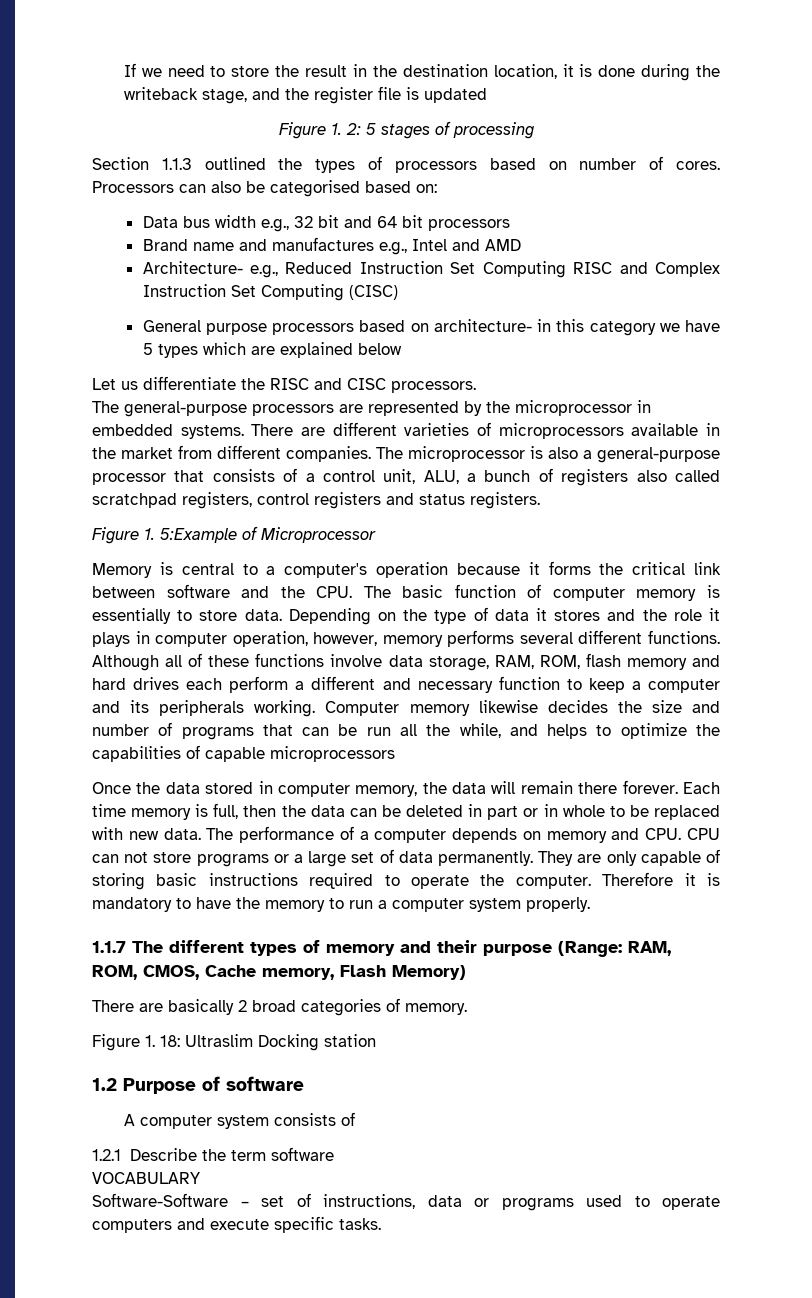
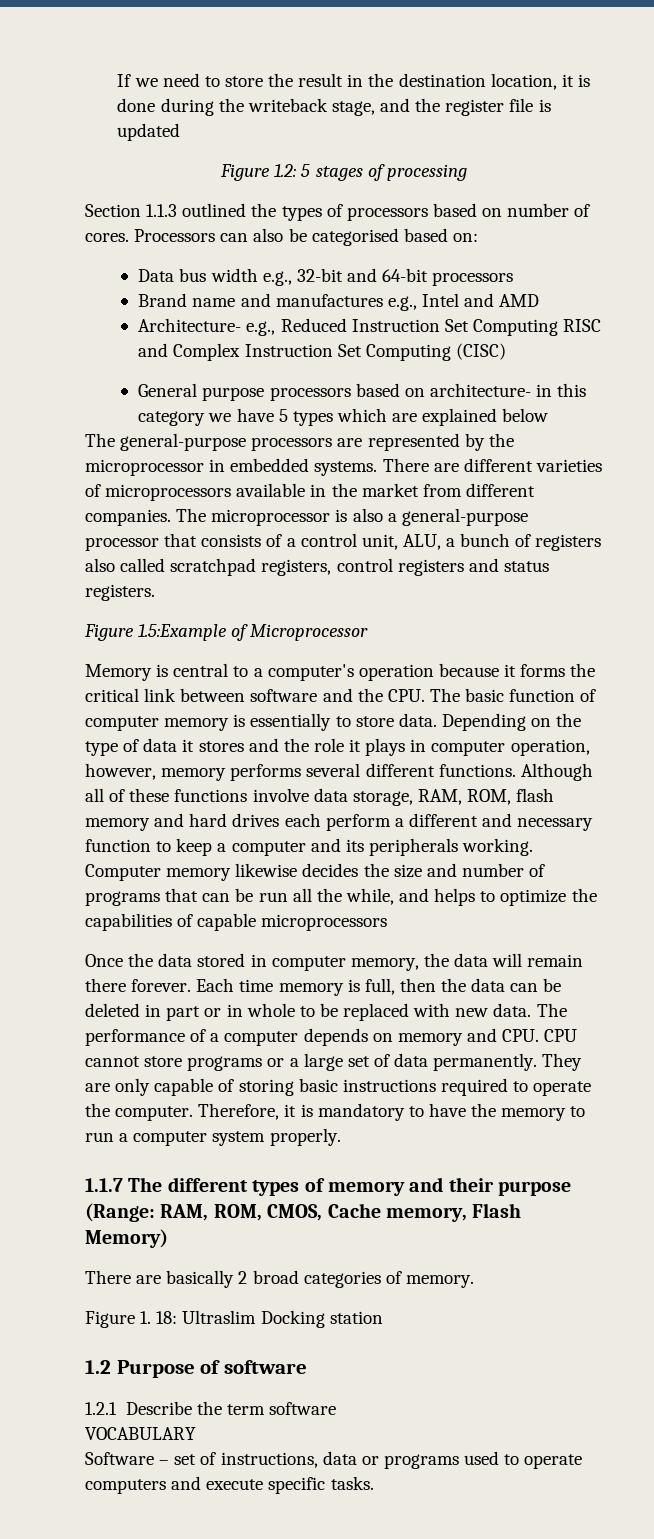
- Figure 1. 2: 5 stages of processing
+ Figure 1.2: 5 stages of processing
- Data bus width e.g., 32 bit and 64 bit processors
+ Data bus width e.g., 32-bit and 64-bit processors
- Let us differentiate the RISC and CISC processors.
- Figure 1. 5:Example of Microprocessor
+ Figure 1.5:Example of Microprocessor
- The performance of a computer depends on memory and CPU. CPU can not store programs or a large set of data permanently.
+ The performance of a computer depends on memory and CPU. CPU cannot store programs or a large set of data permanently.
- Therefore it is mandatory to have the memory to run a computer system properly.
+ Therefore, it is mandatory to have the memory to run a computer system properly.
- A computer system consists of
- Software-Software – set of instructions, data or programs used to operate computers and execute specific tasks.
+ Software – set of instructions, data or programs used to operate computers and execute specific tasks.

